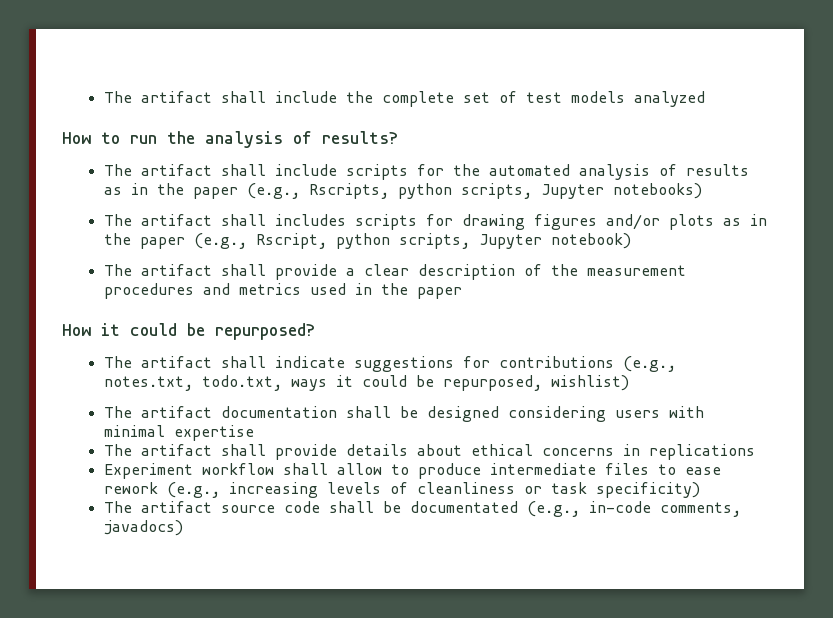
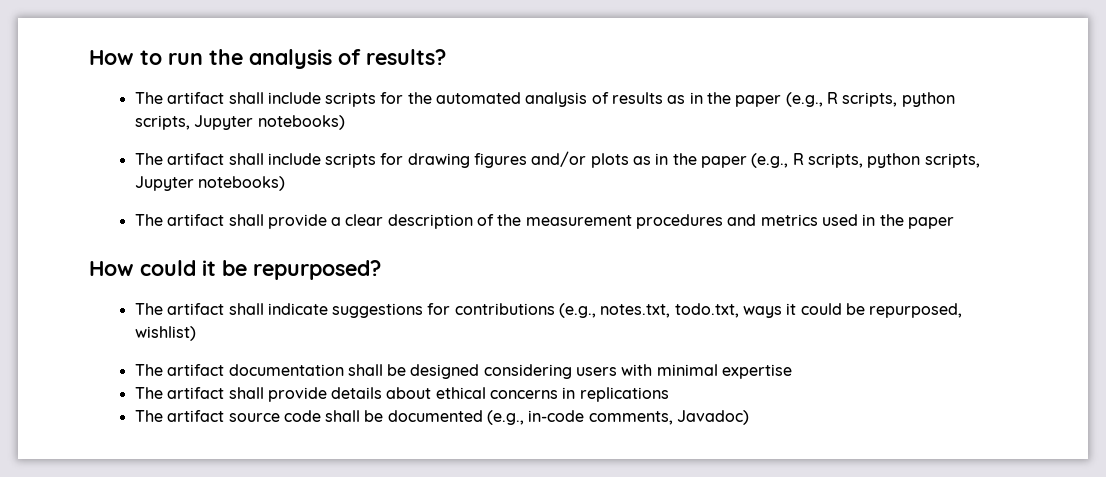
- The artifact shall include the complete set of test models analyzed
- The artifact shall include scripts for the automated analysis of results as in the paper (e.g., Rscripts, python scripts, Jupyter notebooks)
- The artifact shall includes scripts for drawing figures and/or plots as in the paper (e.g., Rscript, python scripts, Jupyter notebook)
+ The artifact shall include scripts for the automated analysis of results as in the paper (e.g., R scripts, python scripts, Jupyter notebooks)
+ The artifact shall include scripts for drawing figures and/or plots as in the paper (e.g., R scripts, python scripts, Jupyter notebooks)
- How it could be repurposed?
+ How could it be repurposed?
- Experiment workflow shall allow to produce intermediate files to ease rework (e.g., increasing levels of cleanliness or task specificity)
- The artifact source code shall be documentated (e.g., in-code comments, javadocs)
+ The artifact source code shall be documented (e.g., in-code comments, Javadoc)

